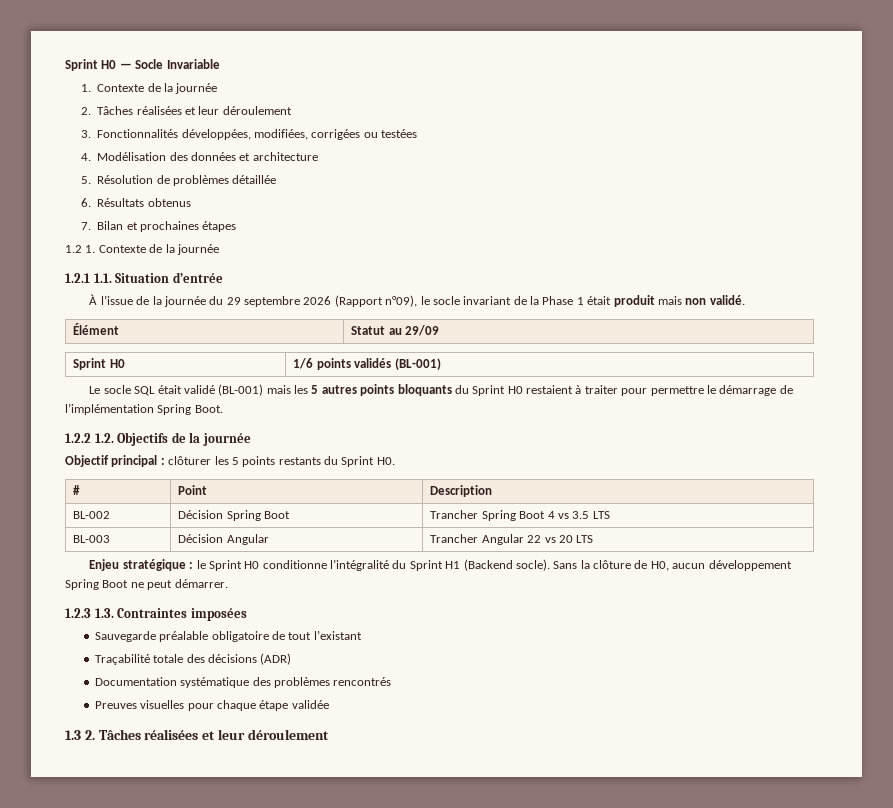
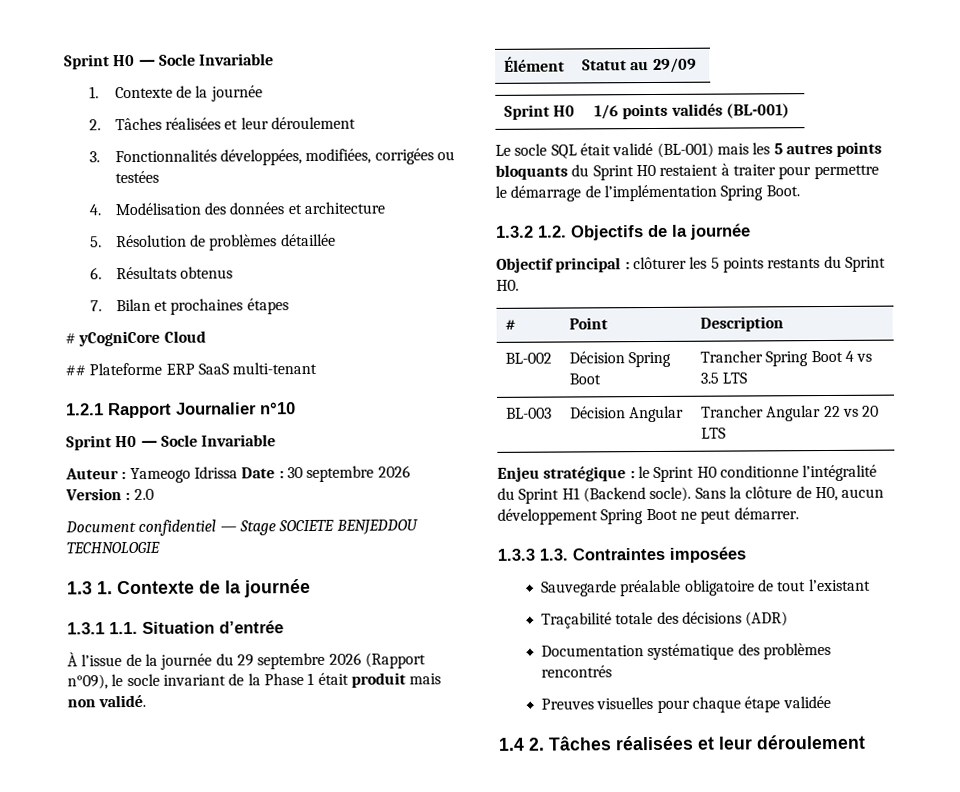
- 1.2 1. Contexte de la journée
- 1.2.1 1.1. Situation d’entrée
+ # yCogniCore Cloud
+ ## Plateforme ERP SaaS multi-tenant
+ 1.2.1 Rapport Journalier n°10
+ Sprint H0 — Socle Invariable
+ Auteur : Yameogo Idrissa Date : 30 septembre 2026 Version : 2.0
+ Document confidentiel — Stage SOCIETE BENJEDDOU TECHNOLOGIE
+ 1.3 1. Contexte de la journée
+ 1.3.1 1.1. Situation d’entrée
- 1.2.2 1.2. Objectifs de la journée
+ 1.3.2 1.2. Objectifs de la journée
- 1.2.3 1.3. Contraintes imposées
+ 1.3.3 1.3. Contraintes imposées
- 1.3 2. Tâches réalisées et leur déroulement
+ 1.4 2. Tâches réalisées et leur déroulement

